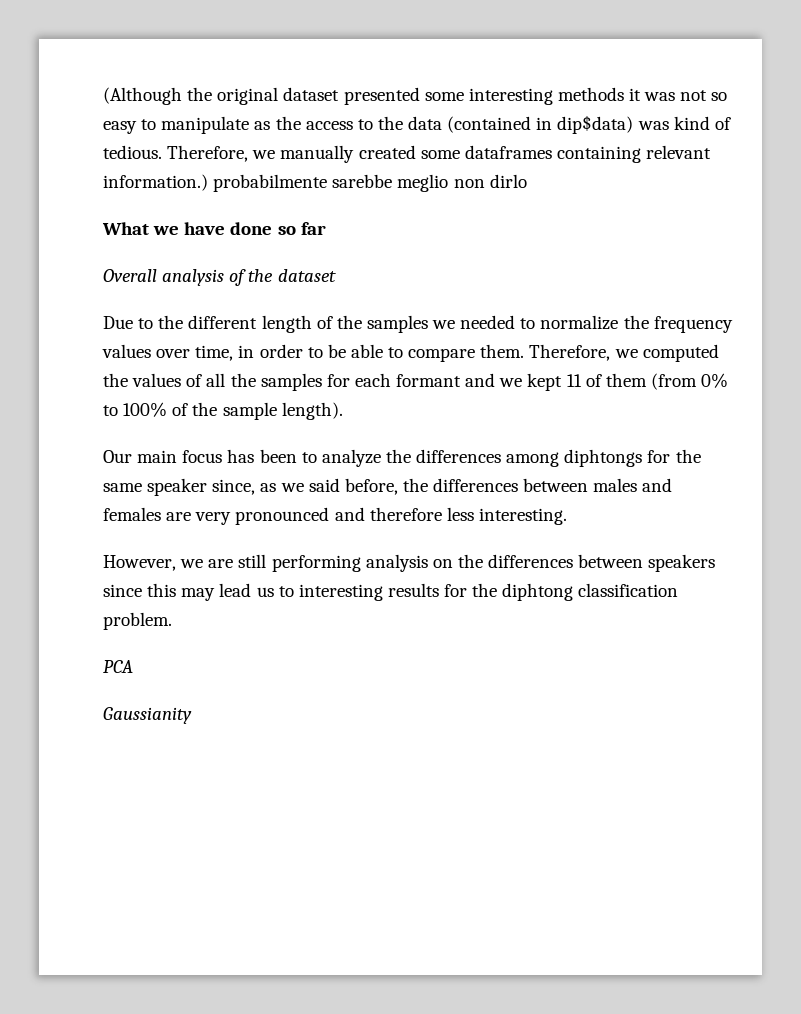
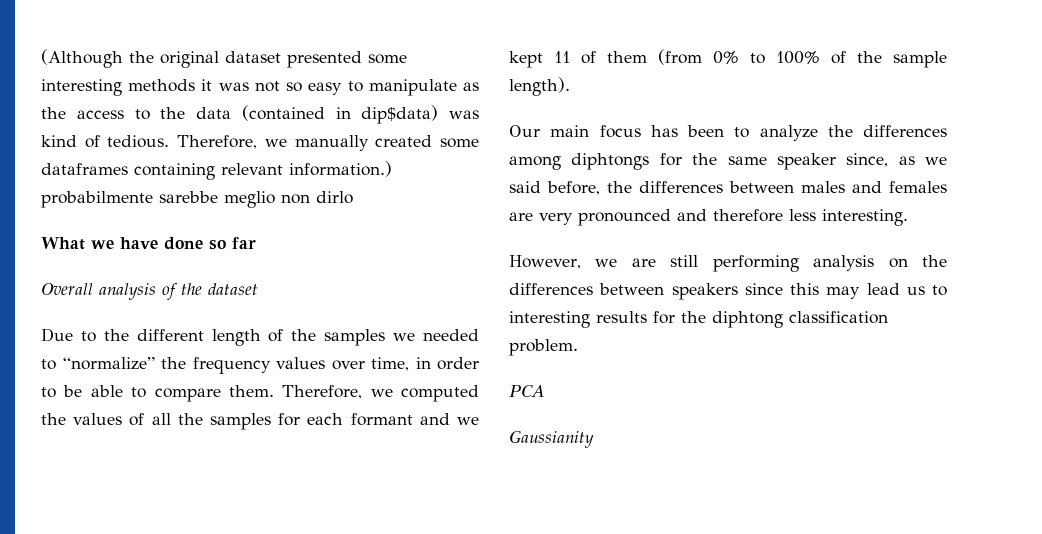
- Due to the different length of the samples we needed to normalize the frequency values over time, in order to be able to compare them.
+ Due to the different length of the samples we needed to “normalize” the frequency values over time, in order to be able to compare them.

